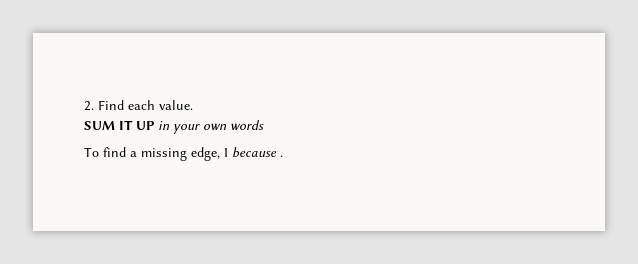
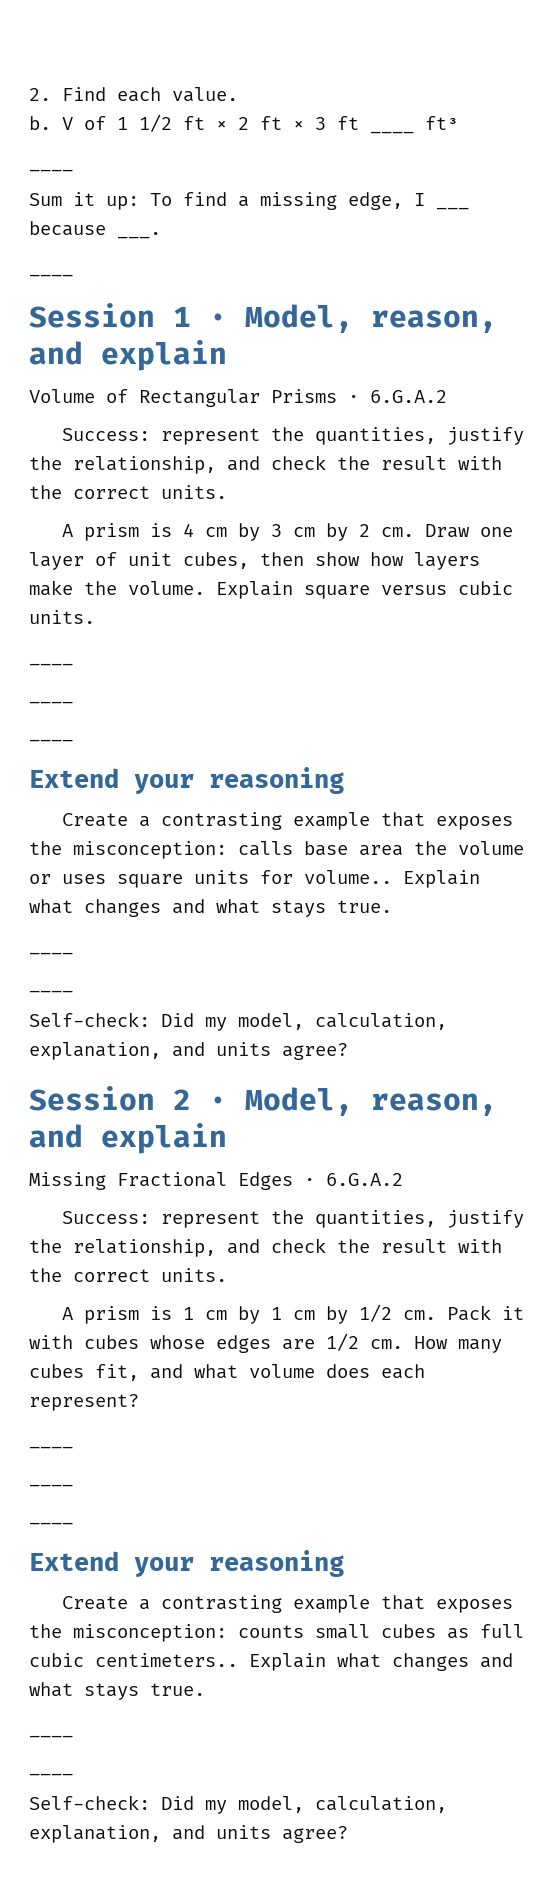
- SUM IT UP in your own words
- To find a missing edge, I because .
+ b. V of 1 1/2 ft × 2 ft × 3 ft ____ ft³
+ ____
+ Sum it up: To find a missing edge, I ___ because ___.
+ ____
+ Session 1 · Model, reason, and explain
+ Volume of Rectangular Prisms · 6.G.A.2
+ Success: represent the quantities, justify the relationship, and check the result with the correct units.
+ A prism is 4 cm by 3 cm by 2 cm. Draw one layer of unit cubes, then show how layers make the volume. Explain square versus cubic units.
+ ____
+ ____
+ ____
+ Extend your reasoning
+ Create a contrasting example that exposes the misconception: calls base area the volume or uses square units for volume.. Explain what changes and what stays true.
+ ____
+ ____
+ Self-check: Did my model, calculation, explanation, and units agree?
+ Session 2 · Model, reason, and explain
+ Missing Fractional Edges · 6.G.A.2
+ Success: represent the quantities, justify the relationship, and check the result with the correct units.
+ A prism is 1 cm by 1 cm by 1/2 cm. Pack it with cubes whose edges are 1/2 cm. How many cubes fit, and what volume does each represent?
+ ____
+ ____
+ ____
+ Extend your reasoning
+ Create a contrasting example that exposes the misconception: counts small cubes as full cubic centimeters.. Explain what changes and what stays true.
+ ____
+ ____
+ Self-check: Did my model, calculation, explanation, and units agree?

